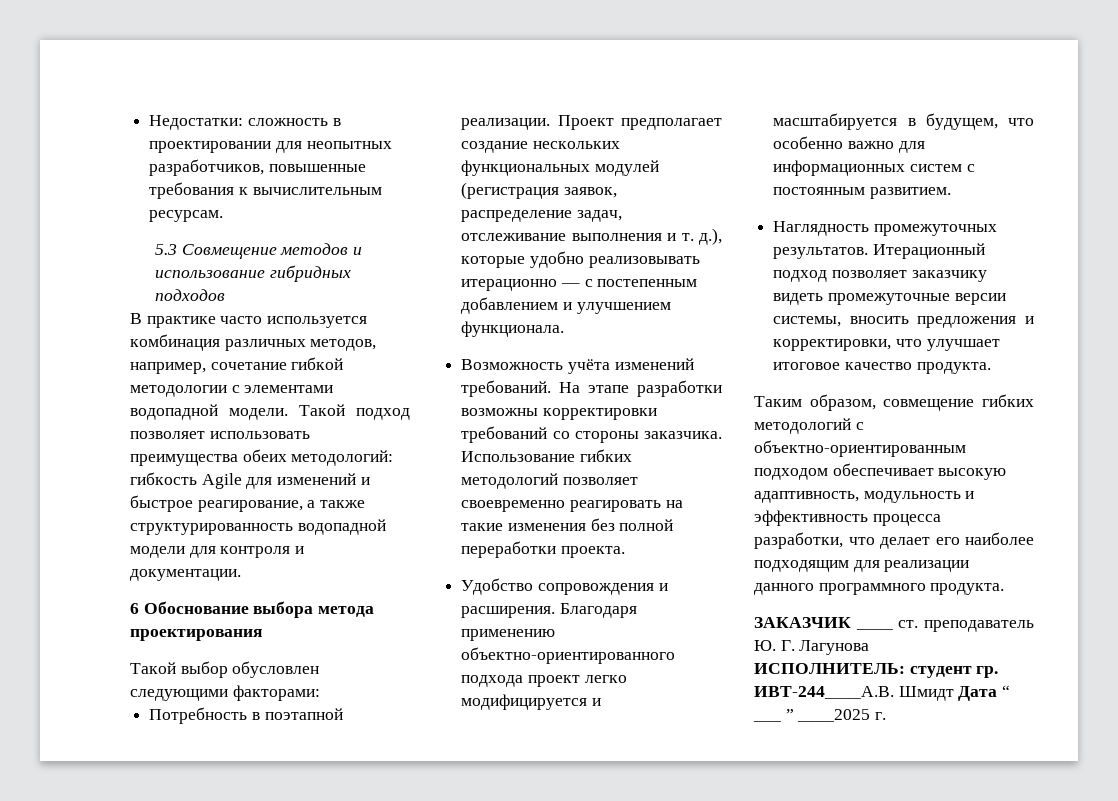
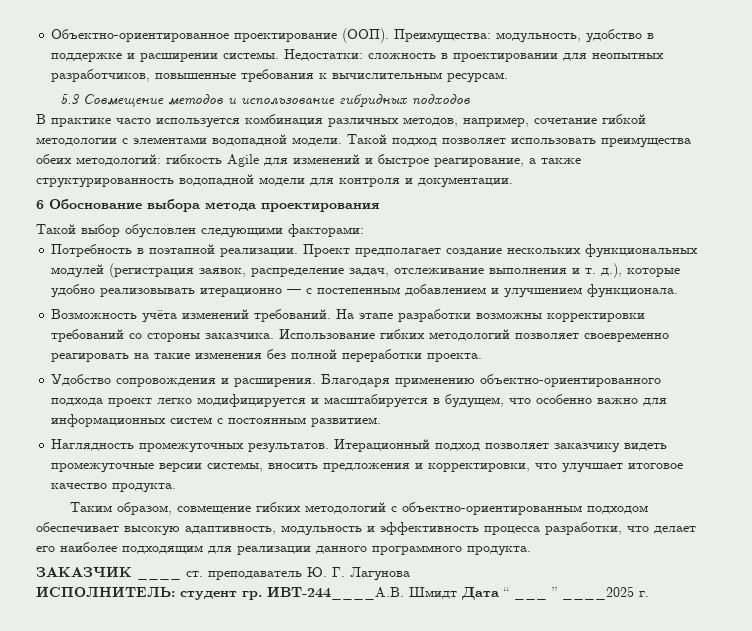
+ Объектно-ориентированное проектирование (ООП). Преимущества: модульность, удобство в поддержке и расширении системы.

